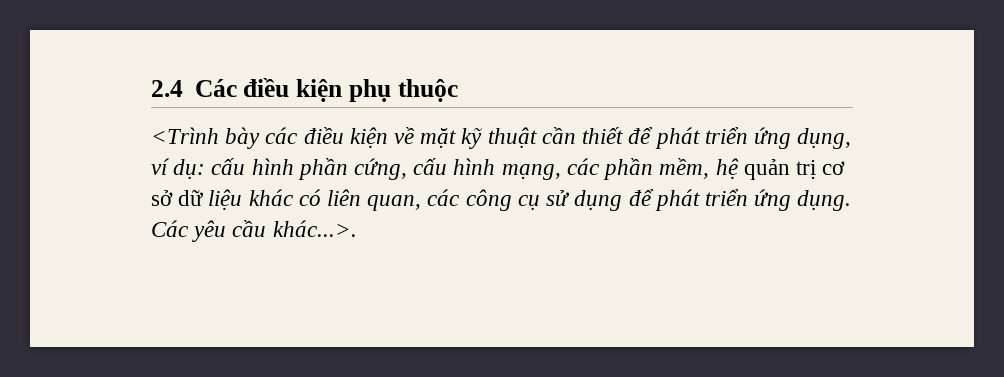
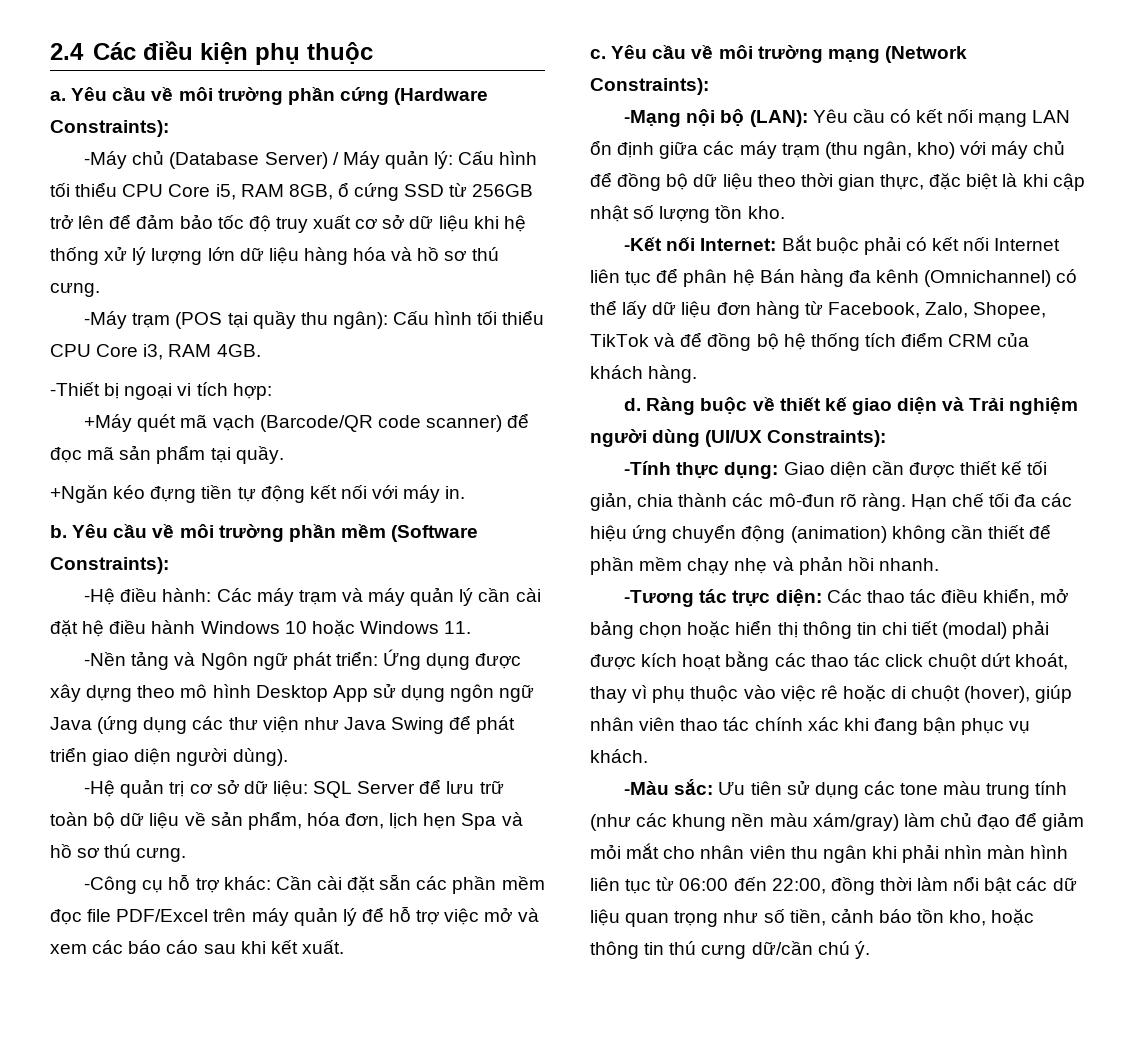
- <Trình bày các điều kiện về mặt kỹ thuật cần thiết để phát triển ứng dụng, ví dụ: cấu hình phần cứng, cấu hình mạng, các phần mềm, hệ quản trị cơ sở dữ liệu khác có liên quan, các công cụ sử dụng để phát triển ứng dụng. Các yêu cầu khác...>.
+ a. Yêu cầu về môi trường phần cứng (Hardware Constraints):
+ -Máy chủ (Database Server) / Máy quản lý: Cấu hình tối thiểu CPU Core i5, RAM 8GB, ổ cứng SSD từ 256GB trở lên để đảm bảo tốc độ truy xuất cơ sở dữ liệu khi hệ thống xử lý lượng lớn dữ liệu hàng hóa và hồ sơ thú cưng.
+ -Máy trạm (POS tại quầy thu ngân): Cấu hình tối thiểu CPU Core i3, RAM 4GB.
+ -Thiết bị ngoại vi tích hợp:
+ +Máy quét mã vạch (Barcode/QR code scanner) để đọc mã sản phẩm tại quầy.
+ +Ngăn kéo đựng tiền tự động kết nối với máy in.
+ b. Yêu cầu về môi trường phần mềm (Software Constraints):
+ -Hệ điều hành: Các máy trạm và máy quản lý cần cài đặt hệ điều hành Windows 10 hoặc Windows 11.
+ -Nền tảng và Ngôn ngữ phát triển: Ứng dụng được xây dựng theo mô hình Desktop App sử dụng ngôn ngữ Java (ứng dụng các thư viện như Java Swing để phát triển giao diện người dùng).
+ -Hệ quản trị cơ sở dữ liệu: SQL Server để lưu trữ toàn bộ dữ liệu về sản phẩm, hóa đơn, lịch hẹn Spa và hồ sơ thú cưng.
+ -Công cụ hỗ trợ khác: Cần cài đặt sẵn các phần mềm đọc file PDF/Excel trên máy quản lý để hỗ trợ việc mở và xem các báo cáo sau khi kết xuất.
+ c. Yêu cầu về môi trường mạng (Network Constraints):
+ -Mạng nội bộ (LAN): Yêu cầu có kết nối mạng LAN ổn định giữa các máy trạm (thu ngân, kho) với máy chủ để đồng bộ dữ liệu theo thời gian thực, đặc biệt là khi cập nhật số lượng tồn kho.
+ -Kết nối Internet: Bắt buộc phải có kết nối Internet liên tục để phân hệ Bán hàng đa kênh (Omnichannel) có thể lấy dữ liệu đơn hàng từ Facebook, Zalo, Shopee, TikTok và để đồng bộ hệ thống tích điểm CRM của khách hàng.
+ d. Ràng buộc về thiết kế giao diện và Trải nghiệm người dùng (UI/UX Constraints):
+ -Tính thực dụng: Giao diện cần được thiết kế tối giản, chia thành các mô-đun rõ ràng. Hạn chế tối đa các hiệu ứng chuyển động (animation) không cần thiết để phần mềm chạy nhẹ và phản hồi nhanh.
+ -Tương tác trực diện: Các thao tác điều khiển, mở bảng chọn hoặc hiển thị thông tin chi tiết (modal) phải được kích hoạt bằng các thao tác click chuột dứt khoát, thay vì phụ thuộc vào việc rê hoặc di chuột (hover), giúp nhân viên thao tác chính xác khi đang bận phục vụ khách.
+ -Màu sắc: Ưu tiên sử dụng các tone màu trung tính (như các khung nền màu xám/gray) làm chủ đạo để giảm mỏi mắt cho nhân viên thu ngân khi phải nhìn màn hình liên tục từ 06:00 đến 22:00, đồng thời làm nổi bật các dữ liệu quan trọng như số tiền, cảnh báo tồn kho, hoặc thông tin thú cưng dữ/cần chú ý.

